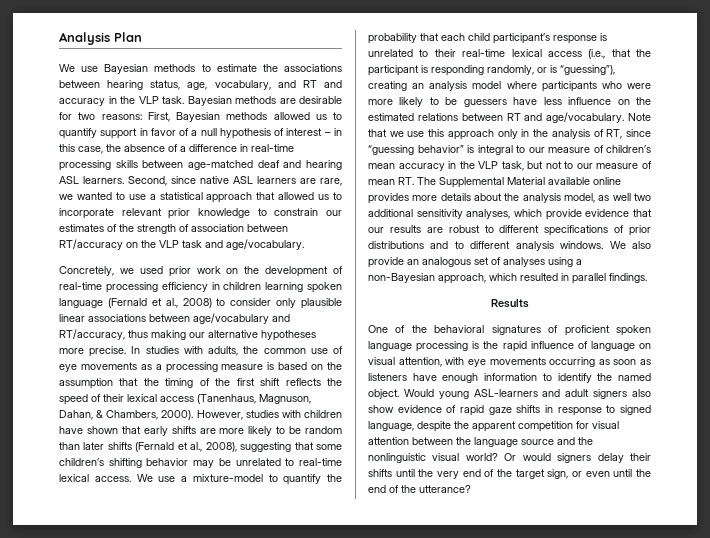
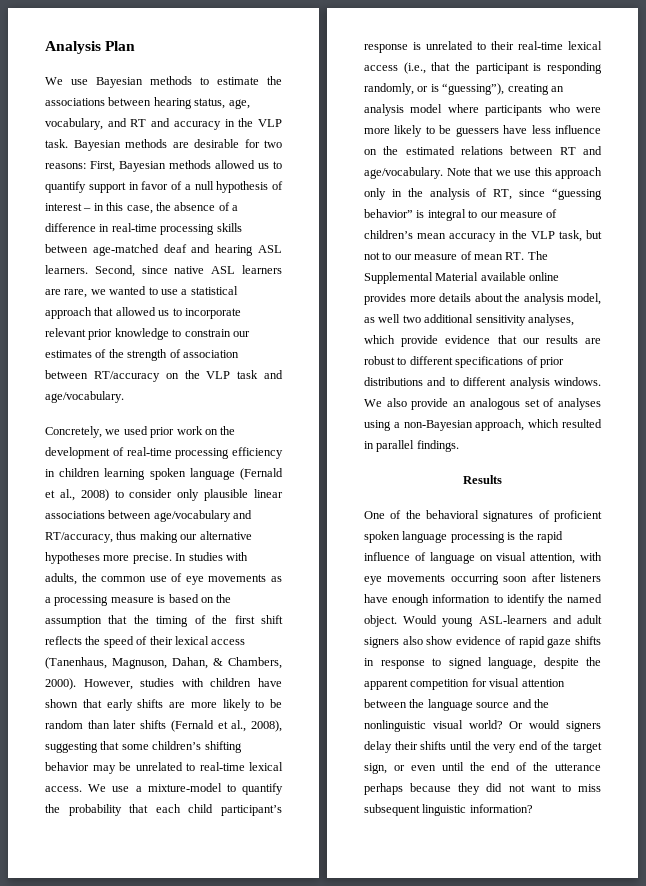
- One of the behavioral signatures of proficient spoken language processing is the rapid influence of language on visual attention, with eye movements occurring as soon as listeners have enough information to identify the named object.
+ One of the behavioral signatures of proficient spoken language processing is the rapid influence of language on visual attention, with eye movements occurring soon after listeners have enough information to identify the named object.
- Or would signers delay their shifts until the very end of the target sign, or even until the end of the utterance?
+ Or would signers delay their shifts until the very end of the target sign, or even until the end of the utterance perhaps because they did not want to miss subsequent linguistic information?

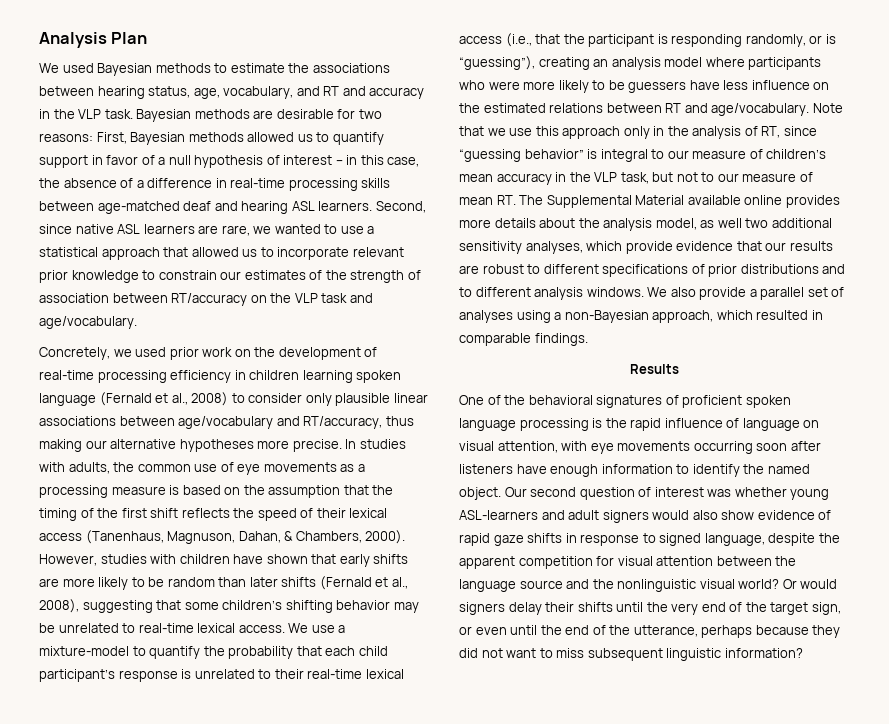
- We use Bayesian methods to estimate the associations between hearing status, age, vocabulary, and RT and accuracy in the VLP task.
+ We used Bayesian methods to estimate the associations between hearing status, age, vocabulary, and RT and accuracy in the VLP task.
- We also provide an analogous set of analyses using a non-Bayesian approach, which resulted in parallel findings.
+ We also provide a parallel set of analyses using a non-Bayesian approach, which resulted in comparable findings.
- Would young ASL-learners and adult signers also show evidence of rapid gaze shifts in response to signed language, despite the apparent competition for visual attention between the language source and the nonlinguistic visual world?
+ Our second question of interest was whether young ASL-learners and adult signers would also show evidence of rapid gaze shifts in response to signed language, despite the apparent competition for visual attention between the language source and the nonlinguistic visual world?
- Or would signers delay their shifts until the very end of the target sign, or even until the end of the utterance perhaps because they did not want to miss subsequent linguistic information?
+ Or would signers delay their shifts until the very end of the target sign, or even until the end of the utterance, perhaps because they did not want to miss subsequent linguistic information?

